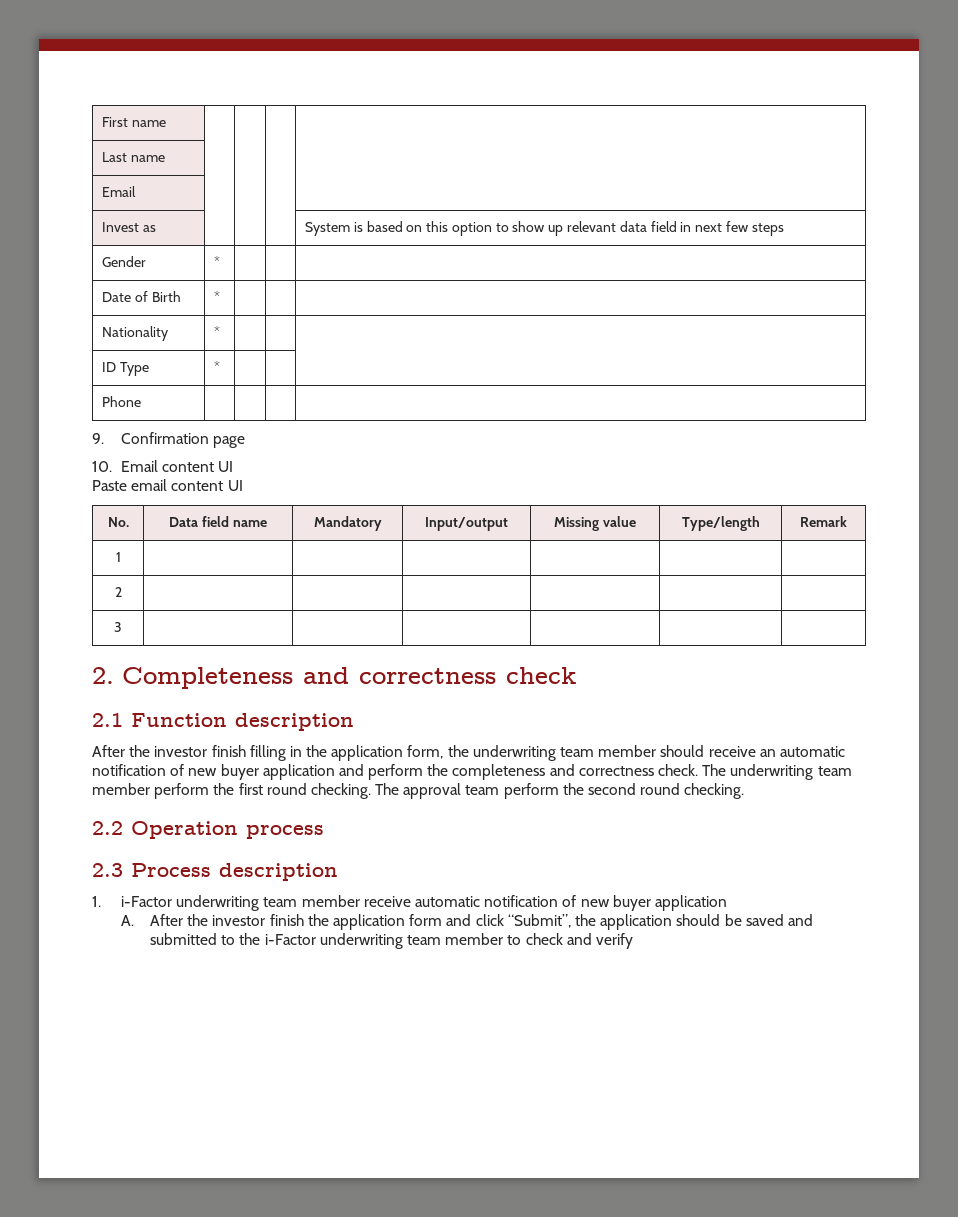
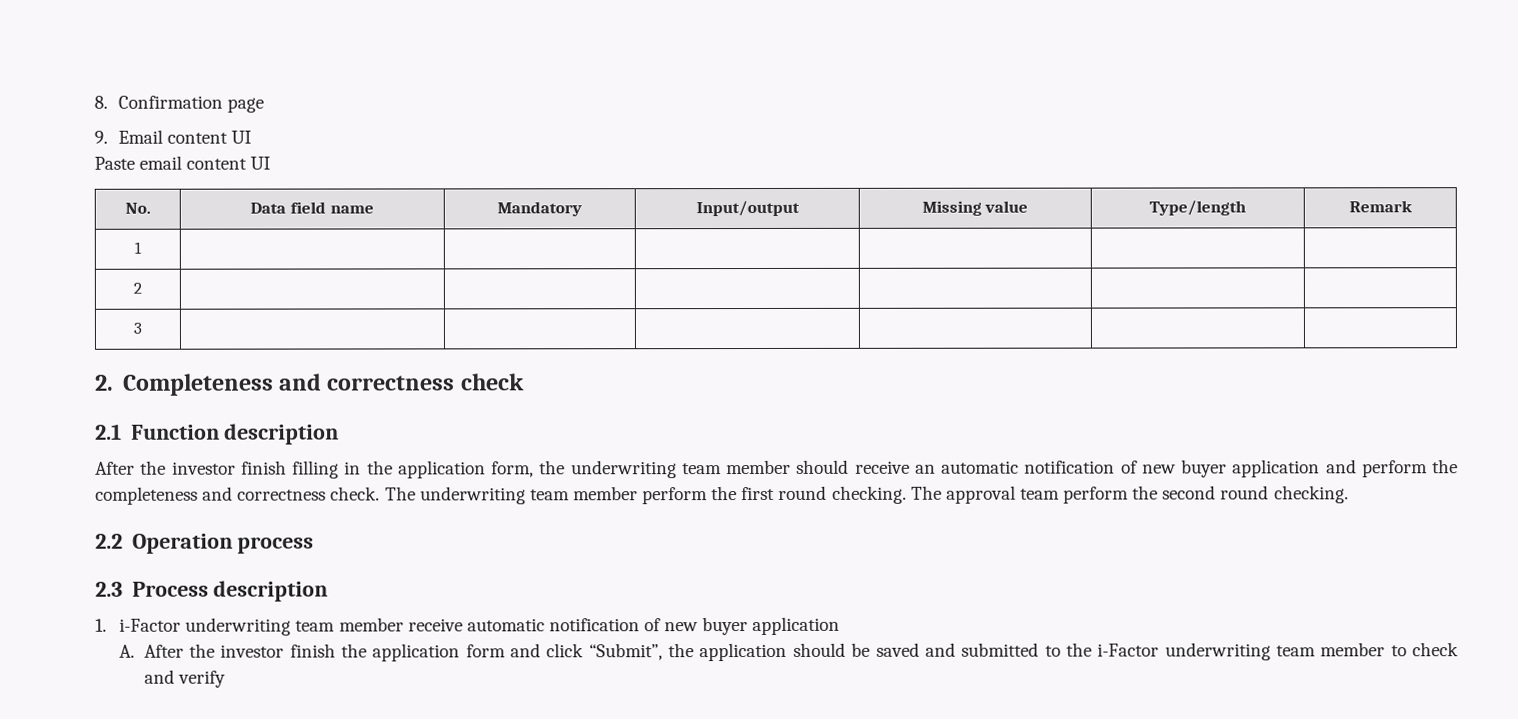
- First name | | | |
- Last name | | | |
- Email | | | |
- Invest as | | | | System is based on this option to show up relevant data field in next few steps
- Gender | * | | |
- Date of Birth | * | | |
- Nationality | * | | |
- ID Type | * | | |
- Phone | | | |
- 9. Confirmation page
+ 8. Confirmation page
- 10. Email content UI
+ 9. Email content UI

